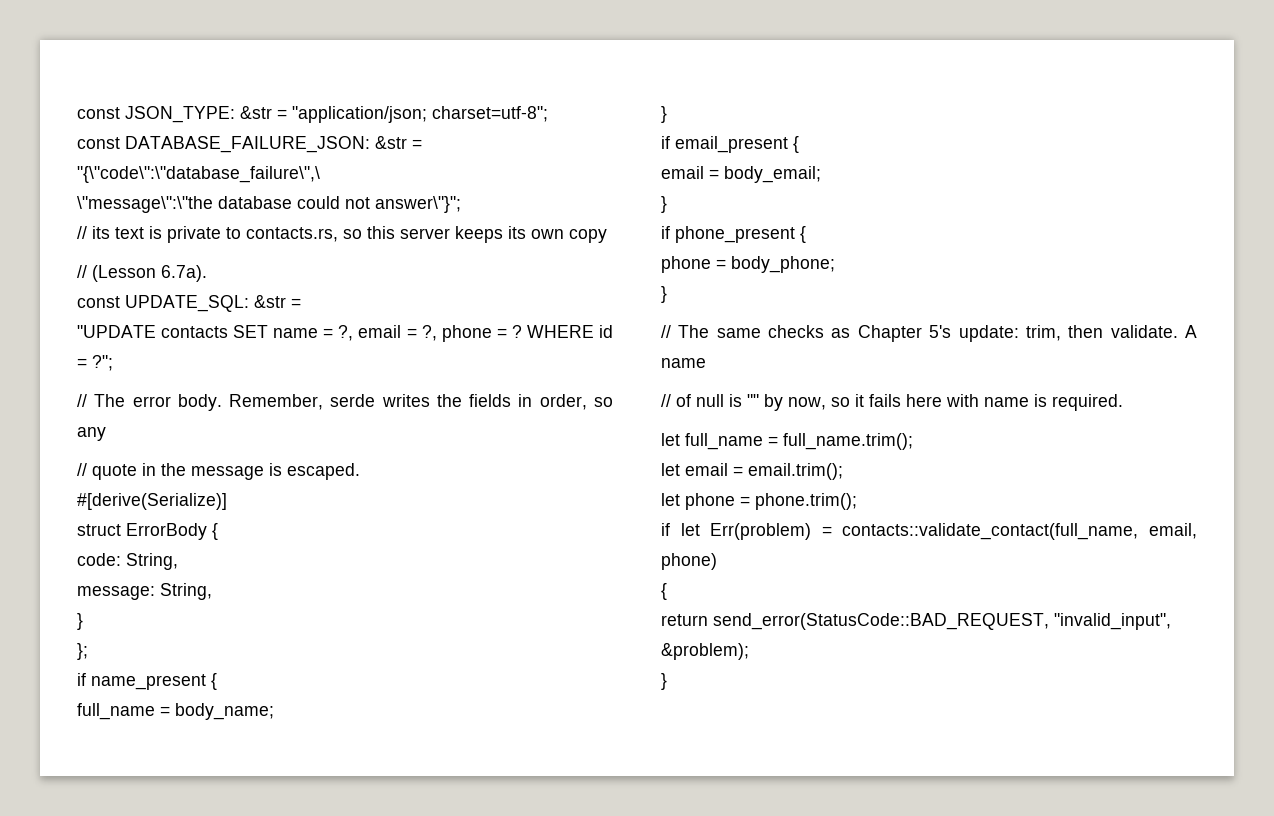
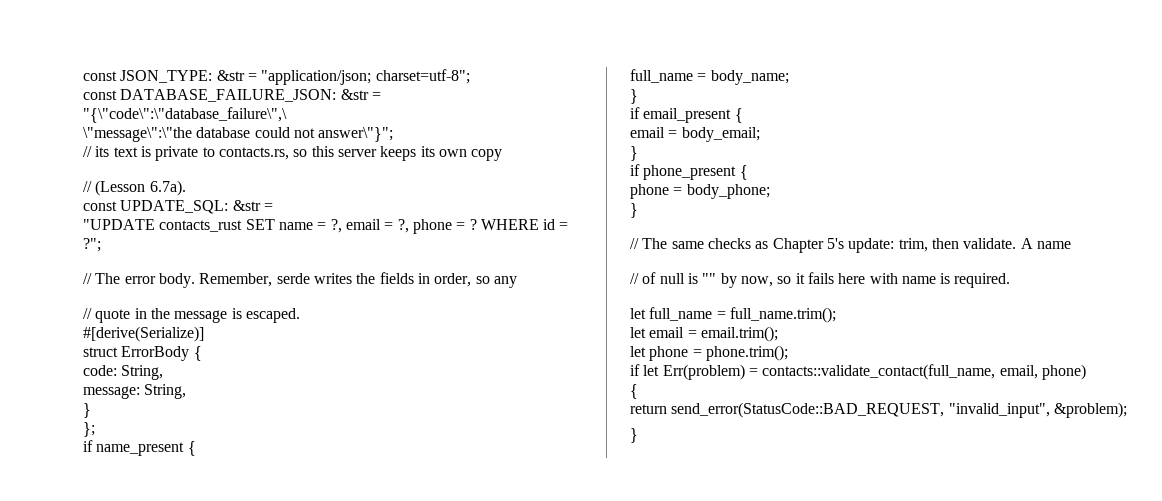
- "UPDATE contacts SET name = ?, email = ?, phone = ?
+ "UPDATE contacts_rust SET name = ?, email = ?, phone = ?

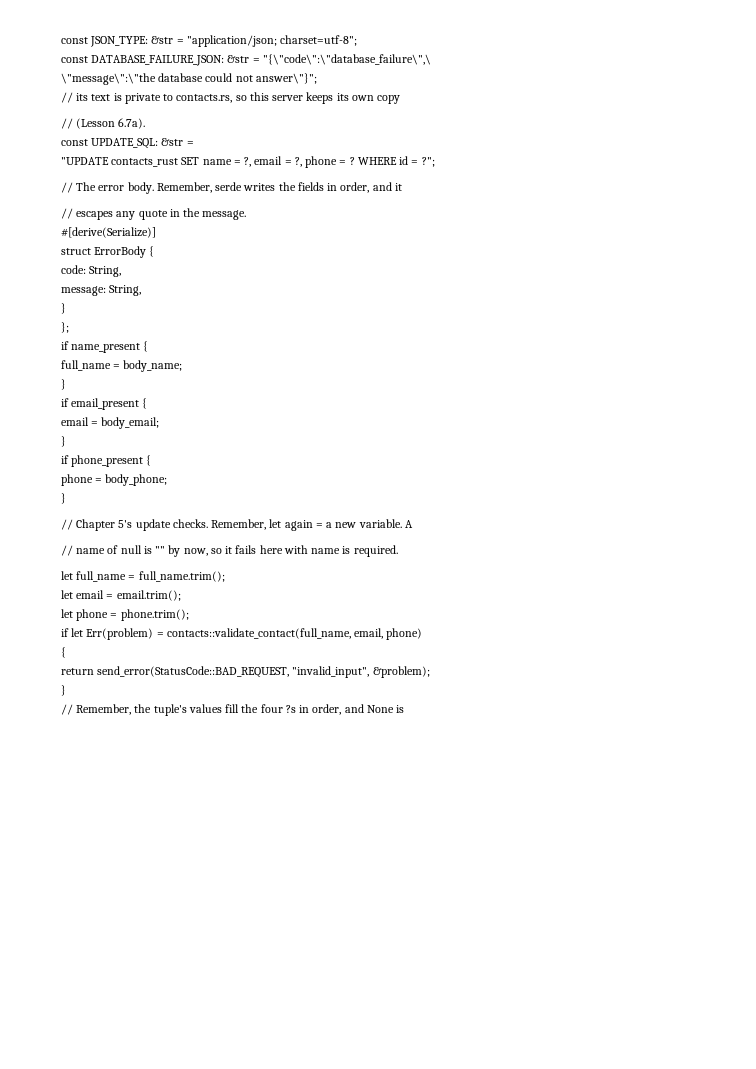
- Remember, serde writes the fields in order, so any
- // quote in the message is escaped.
+ Remember, serde writes the fields in order, and it
+ // escapes any quote in the message.
- // The same checks as Chapter 5's update: trim, then validate.
+ // Chapter 5's update checks. Remember, let again = a new variable.
- A name
- // of null is "" by now, so it fails here with name is required.
+ A
+ // name of null is "" by now, so it fails here with name is required.
+ // Remember, the tuple's values fill the four ?s in order, and None is

